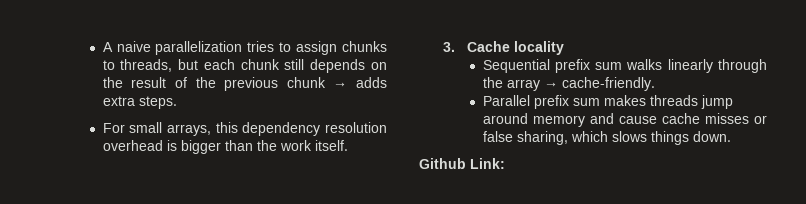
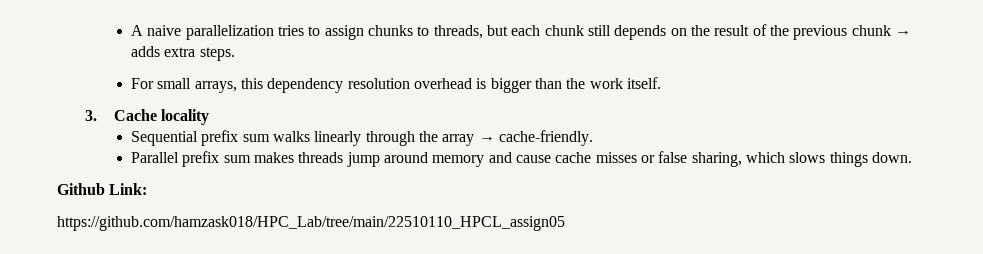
+ https://github.com/hamzask018/HPC_Lab/tree/main/22510110_HPCL_assign05

